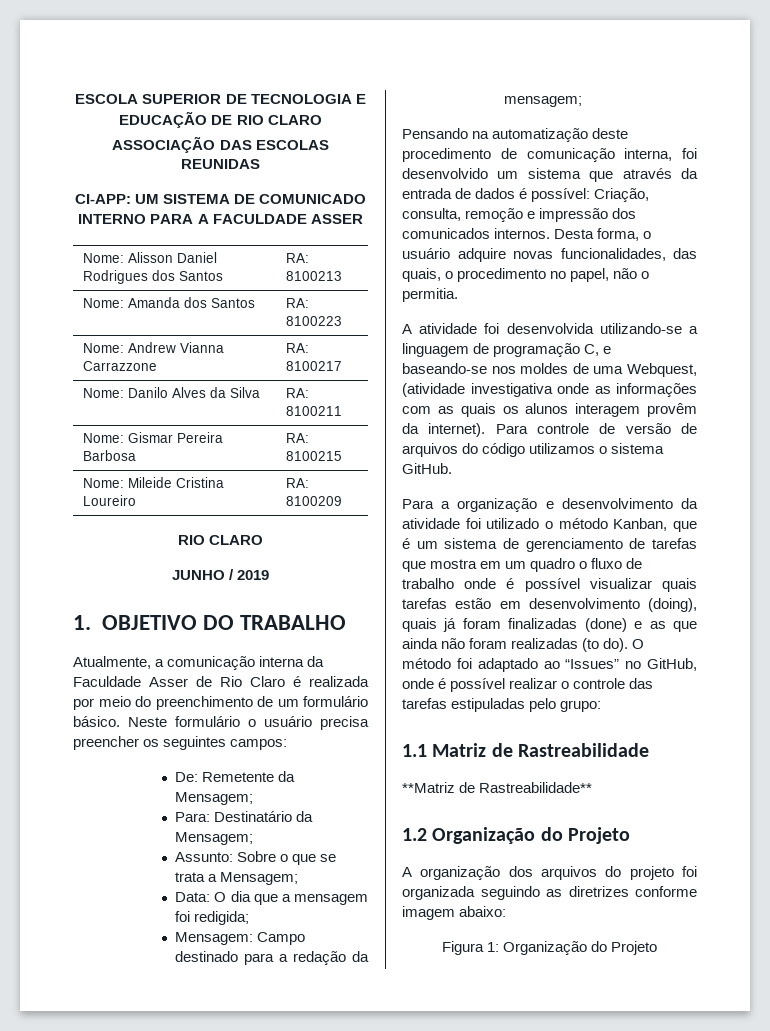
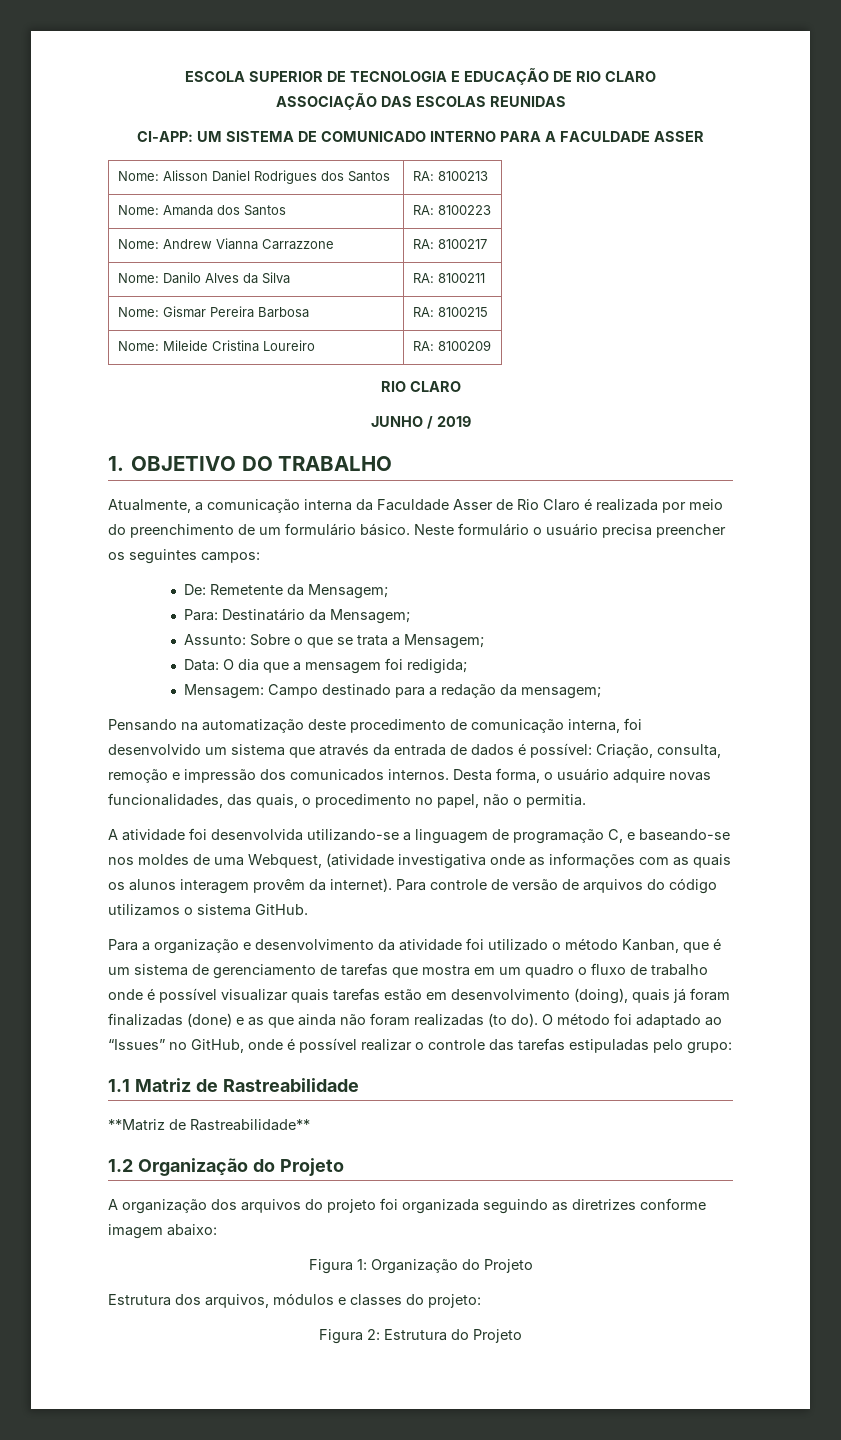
+ Estrutura dos arquivos, módulos e classes do projeto:
+ Figura 2: Estrutura do Projeto

